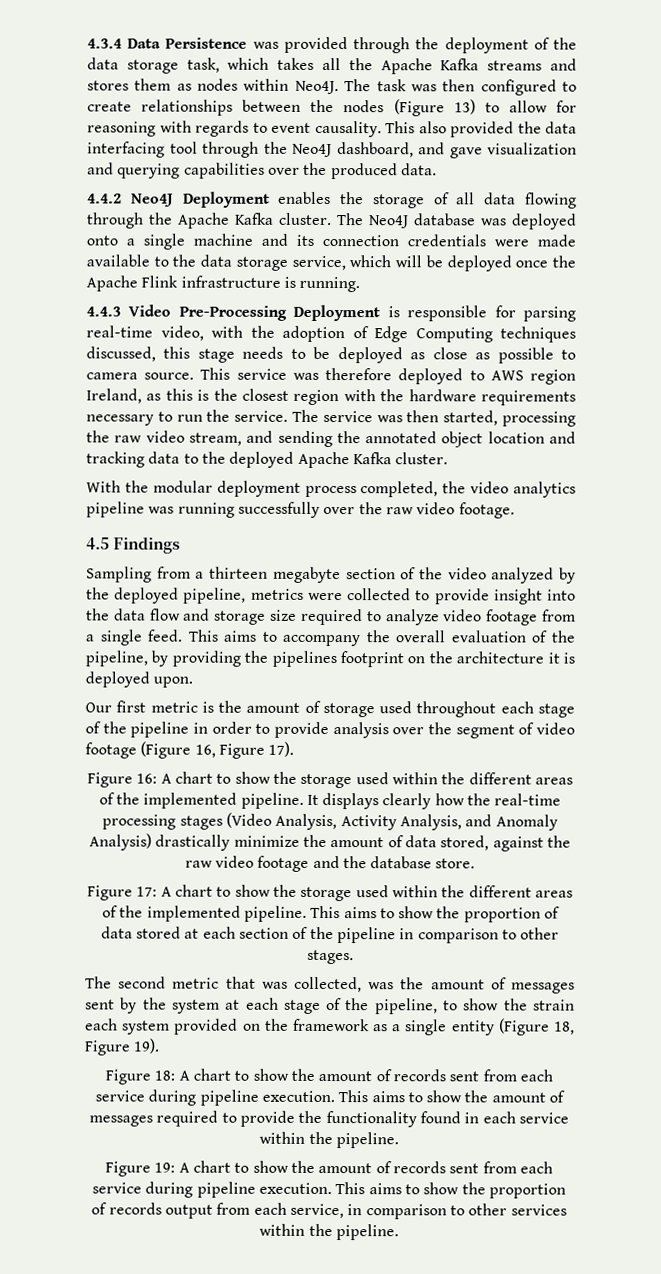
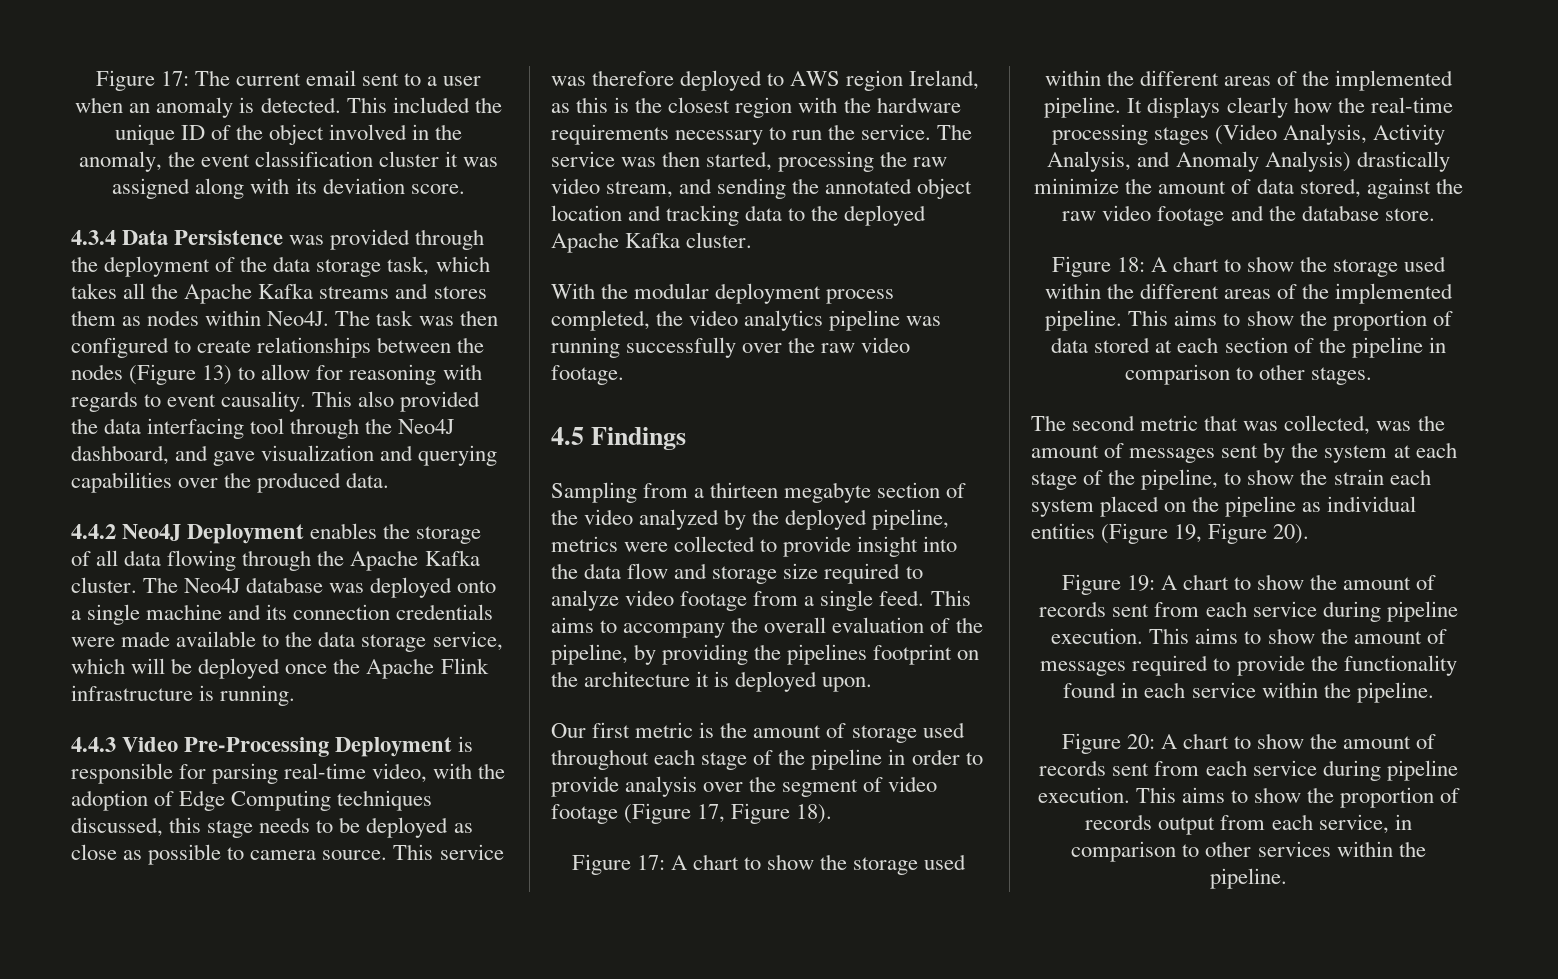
+ Figure 17: The current email sent to a user when an anomaly is detected. This included the unique ID of the object involved in the anomaly, the event classification cluster it was assigned along with its deviation score.
- Our first metric is the amount of storage used throughout each stage of the pipeline in order to provide analysis over the segment of video footage (Figure 16, Figure 17).
- Figure 16: A chart to show the storage used within the different areas of the implemented pipeline.
+ Our first metric is the amount of storage used throughout each stage of the pipeline in order to provide analysis over the segment of video footage (Figure 17, Figure 18).
+ Figure 17: A chart to show the storage used within the different areas of the implemented pipeline.
- Figure 17: A chart to show the storage used within the different areas of the implemented pipeline.
+ Figure 18: A chart to show the storage used within the different areas of the implemented pipeline.
- The second metric that was collected, was the amount of messages sent by the system at each stage of the pipeline, to show the strain each system provided on the framework as a single entity (Figure 18, Figure 19).
- Figure 18: A chart to show the amount of records sent from each service during pipeline execution.
+ The second metric that was collected, was the amount of messages sent by the system at each stage of the pipeline, to show the strain each system placed on the pipeline as individual entities (Figure 19, Figure 20).
+ Figure 19: A chart to show the amount of records sent from each service during pipeline execution.
- Figure 19: A chart to show the amount of records sent from each service during pipeline execution.
+ Figure 20: A chart to show the amount of records sent from each service during pipeline execution.

